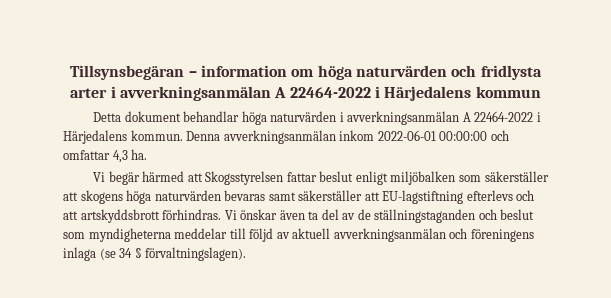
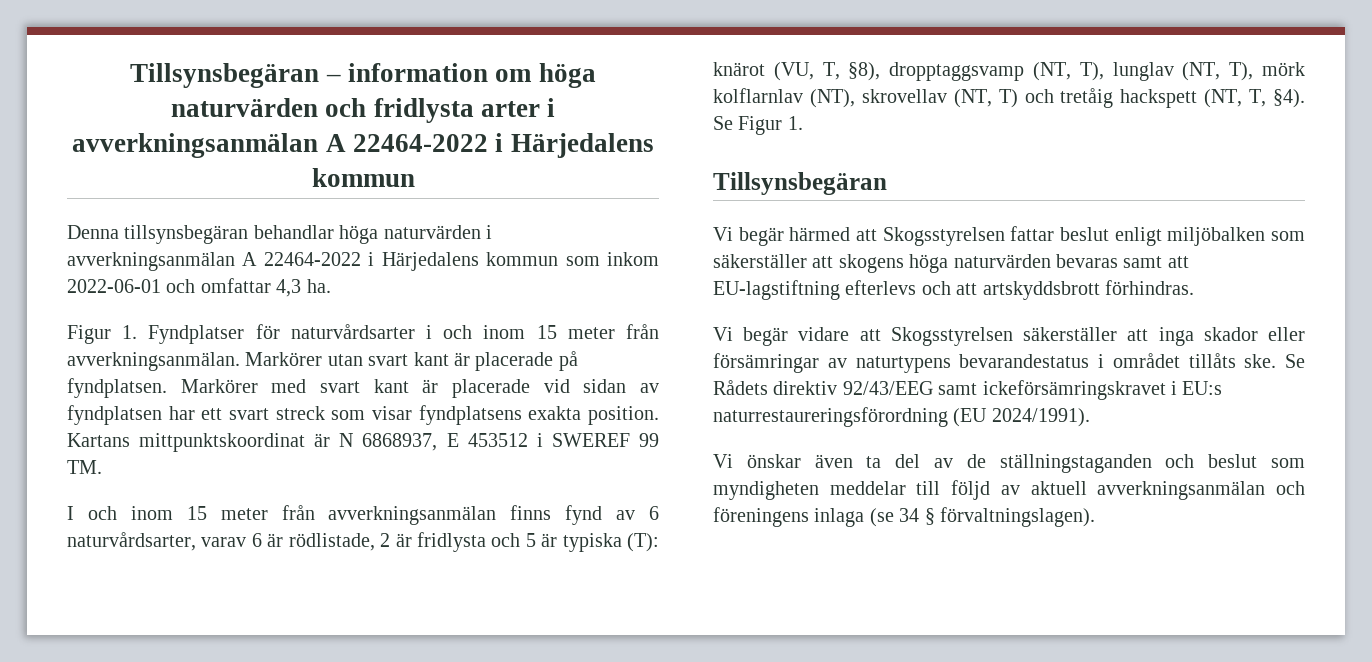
- Detta dokument behandlar höga naturvärden i avverkningsanmälan A 22464-2022 i Härjedalens kommun. Denna avverkningsanmälan inkom 2022-06-01 00:00:00 och omfattar 4,3 ha.
+ Denna tillsynsbegäran behandlar höga naturvärden i avverkningsanmälan A 22464-2022 i Härjedalens kommun som inkom 2022-06-01 och omfattar 4,3 ha.
+ Figur 1. Fyndplatser för naturvårdsarter i och inom 15 meter från avverkningsanmälan. Markörer utan svart kant är placerade på fyndplatsen. Markörer med svart kant är placerade vid sidan av fyndplatsen har ett svart streck som visar fyndplatsens exakta position. Kartans mittpunktskoordinat är N 6868937, E 453512 i SWEREF 99 TM.
+ I och inom 15 meter från avverkningsanmälan finns fynd av 6 naturvårdsarter, varav 6 är rödlistade, 2 är fridlysta och 5 är typiska (T): knärot (VU, T, §8), dropptaggsvamp (NT, T), lunglav (NT, T), mörk kolflarnlav (NT), skrovellav (NT, T) och tretåig hackspett (NT, T, §4). Se Figur 1.
+ Tillsynsbegäran
- Vi begär härmed att Skogsstyrelsen fattar beslut enligt miljöbalken som säkerställer att skogens höga naturvärden bevaras samt säkerställer att EU-lagstiftning efterlevs och att artskyddsbrott förhindras. Vi önskar även ta del av de ställningstaganden och beslut som myndigheterna meddelar till följd av aktuell avverkningsanmälan och föreningens inlaga (se 34 § förvaltningslagen).
+ Vi begär härmed att Skogsstyrelsen fattar beslut enligt miljöbalken som säkerställer att skogens höga naturvärden bevaras samt att EU-lagstiftning efterlevs och att artskyddsbrott förhindras.
+ Vi begär vidare att Skogsstyrelsen säkerställer att inga skador eller försämringar av naturtypens bevarandestatus i området tillåts ske. Se Rådets direktiv 92/43/EEG samt ickeförsämringskravet i EU:s naturrestaureringsförordning (EU 2024/1991).
+ Vi önskar även ta del av de ställningstaganden och beslut som myndigheten meddelar till följd av aktuell avverkningsanmälan och föreningens inlaga (se 34 § förvaltningslagen).

